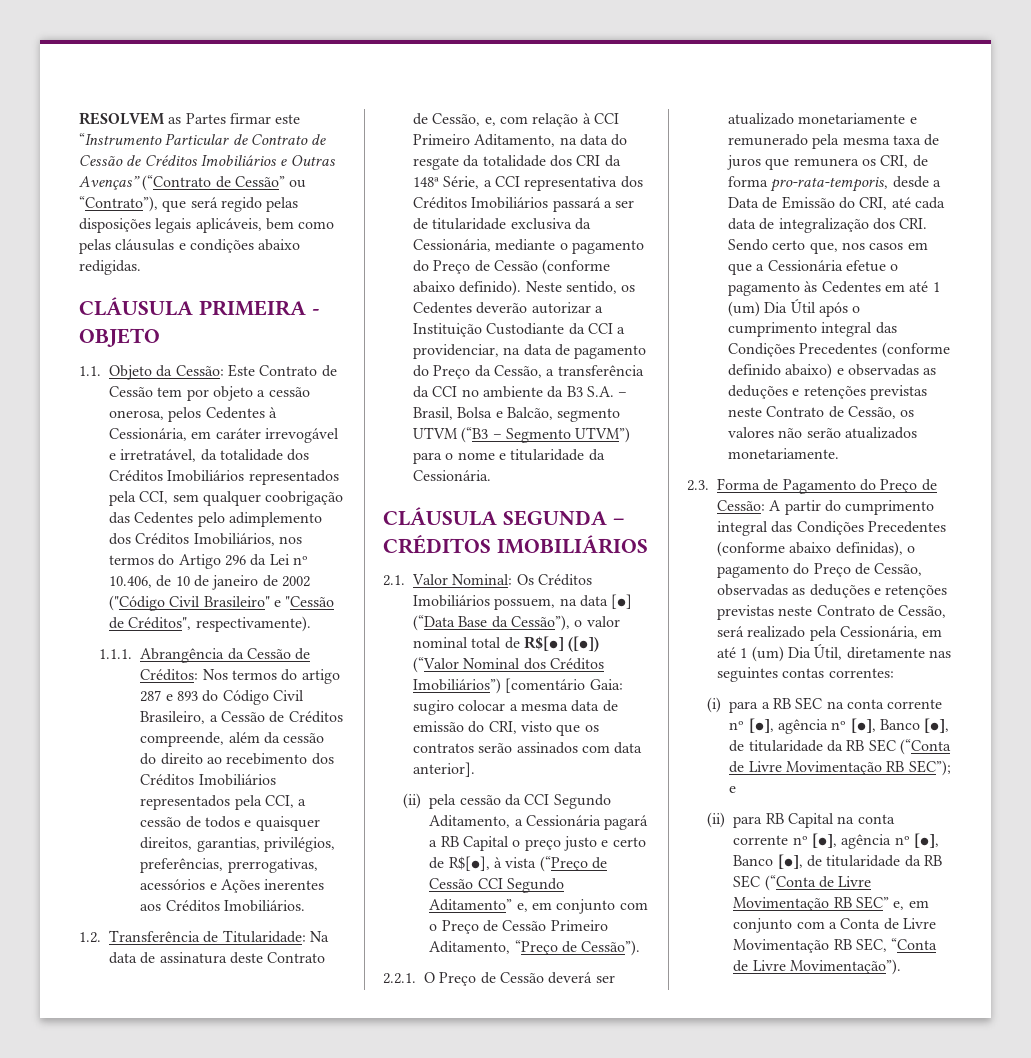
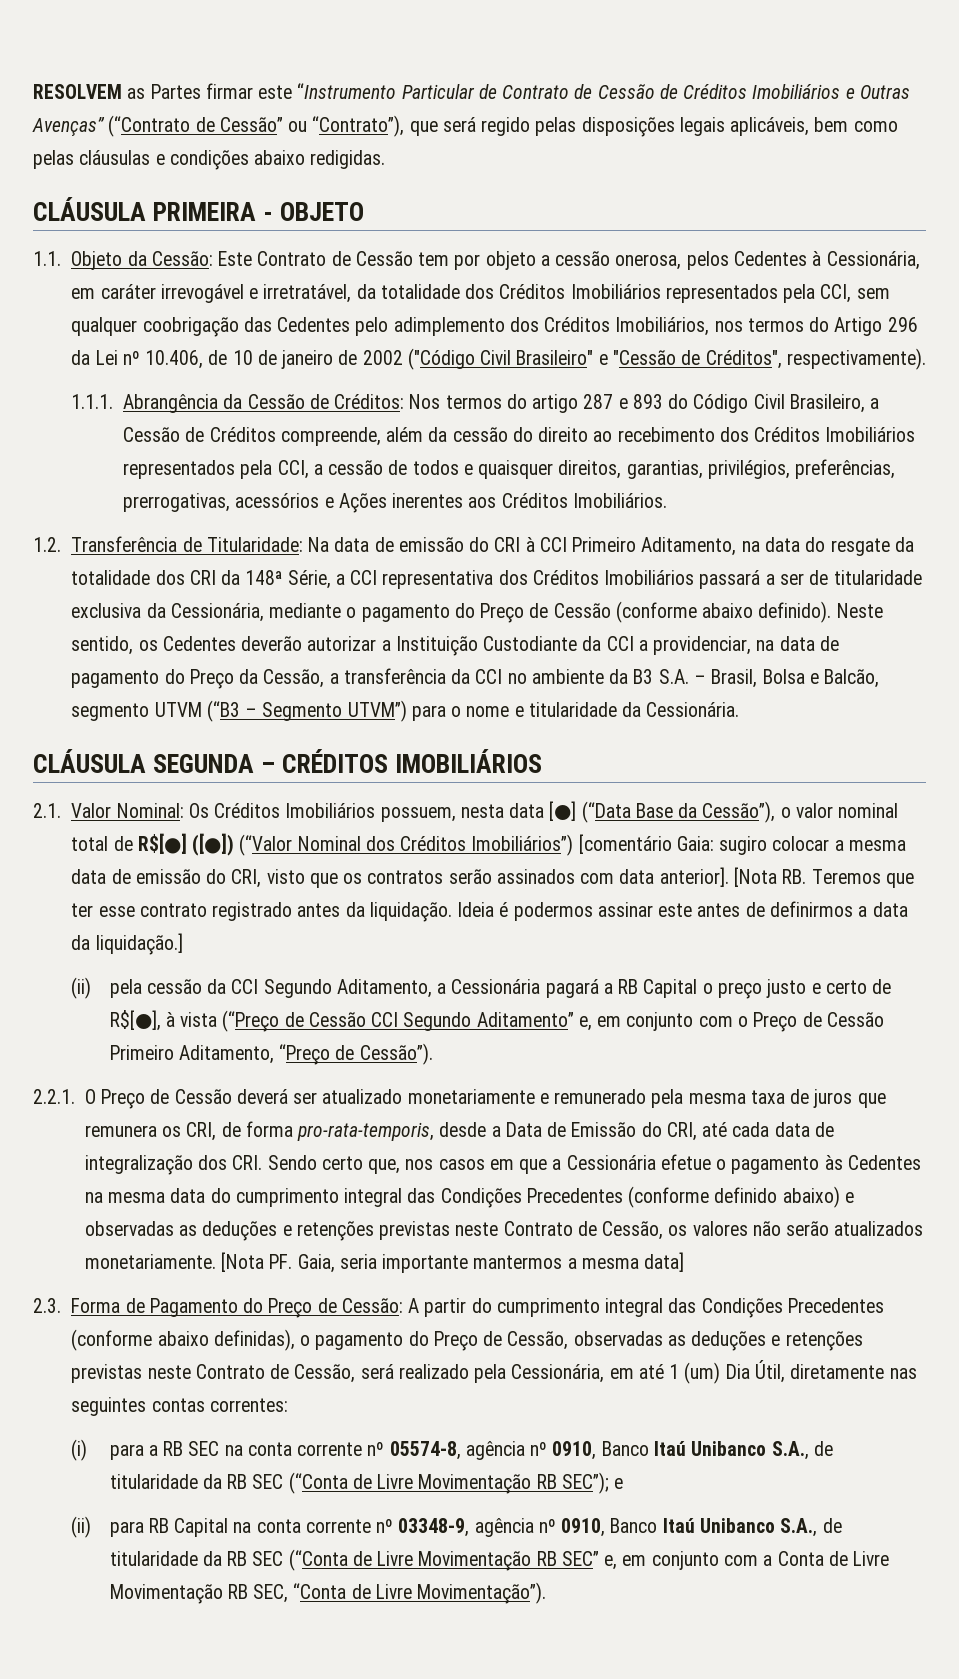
- 1.2. Transferência de Titularidade: Na data de assinatura deste Contrato de Cessão, e, com relação à CCI Primeiro Aditamento, na data do resgate da totalidade dos CRI da 148ª Série, a CCI representativa dos Créditos Imobiliários passará a ser de titularidade exclusiva da Cessionária, mediante o pagamento do Preço de Cessão (conforme abaixo definido).
+ 1.2. Transferência de Titularidade: Na data de emissão do CRI à CCI Primeiro Aditamento, na data do resgate da totalidade dos CRI da 148ª Série, a CCI representativa dos Créditos Imobiliários passará a ser de titularidade exclusiva da Cessionária, mediante o pagamento do Preço de Cessão (conforme abaixo definido).
- 2.1. Valor Nominal: Os Créditos Imobiliários possuem, na data [●] (“Data Base da Cessão”), o valor nominal total de R$[●] ([●]) (“Valor Nominal dos Créditos Imobiliários”) [comentário Gaia: sugiro colocar a mesma data de emissão do CRI, visto que os contratos serão assinados com data anterior].
+ 2.1. Valor Nominal: Os Créditos Imobiliários possuem, nesta data [●] (“Data Base da Cessão”), o valor nominal total de R$[●] ([●]) (“Valor Nominal dos Créditos Imobiliários”) [comentário Gaia: sugiro colocar a mesma data de emissão do CRI, visto que os contratos serão assinados com data anterior]. [Nota RB. Teremos que ter esse contrato registrado antes da liquidação. Ideia é podermos assinar este antes de definirmos a data da liquidação.]
- 2.2.1. O Preço de Cessão deverá ser atualizado monetariamente e remunerado pela mesma taxa de juros que remunera os CRI, de forma pro-rata-temporis, desde a Data de Emissão do CRI, até cada data de integralização dos CRI. Sendo certo que, nos casos em que a Cessionária efetue o pagamento às Cedentes em até 1 (um) Dia Útil após o cumprimento integral das Condições Precedentes (conforme definido abaixo) e observadas as deduções e retenções previstas neste Contrato de Cessão, os valores não serão atualizados monetariamente.
+ 2.2.1. O Preço de Cessão deverá ser atualizado monetariamente e remunerado pela mesma taxa de juros que remunera os CRI, de forma pro-rata-temporis, desde a Data de Emissão do CRI, até cada data de integralização dos CRI. Sendo certo que, nos casos em que a Cessionária efetue o pagamento às Cedentes na mesma data do cumprimento integral das Condições Precedentes (conforme definido abaixo) e observadas as deduções e retenções previstas neste Contrato de Cessão, os valores não serão atualizados monetariamente. [Nota PF. Gaia, seria importante mantermos a mesma data]
- (i) para a RB SEC na conta corrente nº [●], agência nº [●], Banco [●], de titularidade da RB SEC (“Conta de Livre Movimentação RB SEC”); e
+ (i) para a RB SEC na conta corrente nº 05574-8, agência nº 0910, Banco Itaú Unibanco S.A., de titularidade da RB SEC (“Conta de Livre Movimentação RB SEC”); e
- (ii) para RB Capital na conta corrente nº [●], agência nº [●], Banco [●], de titularidade da RB SEC (“Conta de Livre Movimentação RB SEC” e, em conjunto com a Conta de Livre Movimentação RB SEC, “Conta de Livre Movimentação”).
+ (ii) para RB Capital na conta corrente nº 03348-9, agência nº 0910, Banco Itaú Unibanco S.A., de titularidade da RB SEC (“Conta de Livre Movimentação RB SEC” e, em conjunto com a Conta de Livre Movimentação RB SEC, “Conta de Livre Movimentação”).

